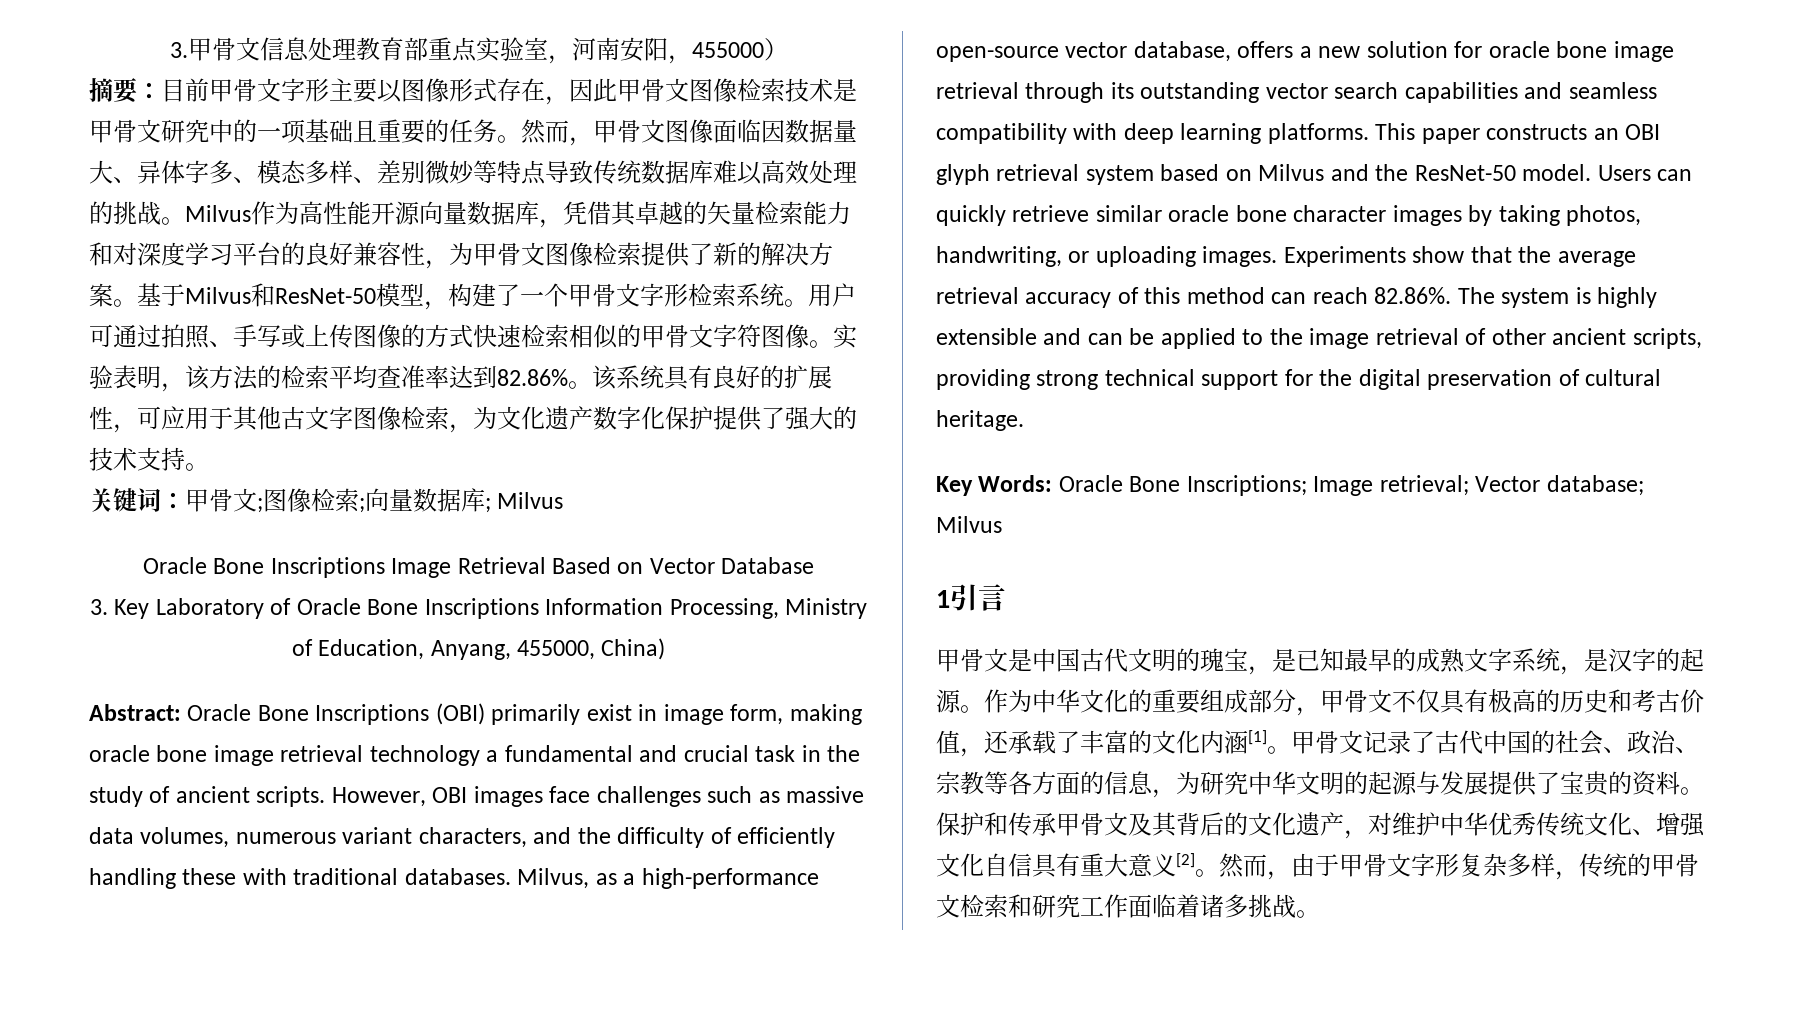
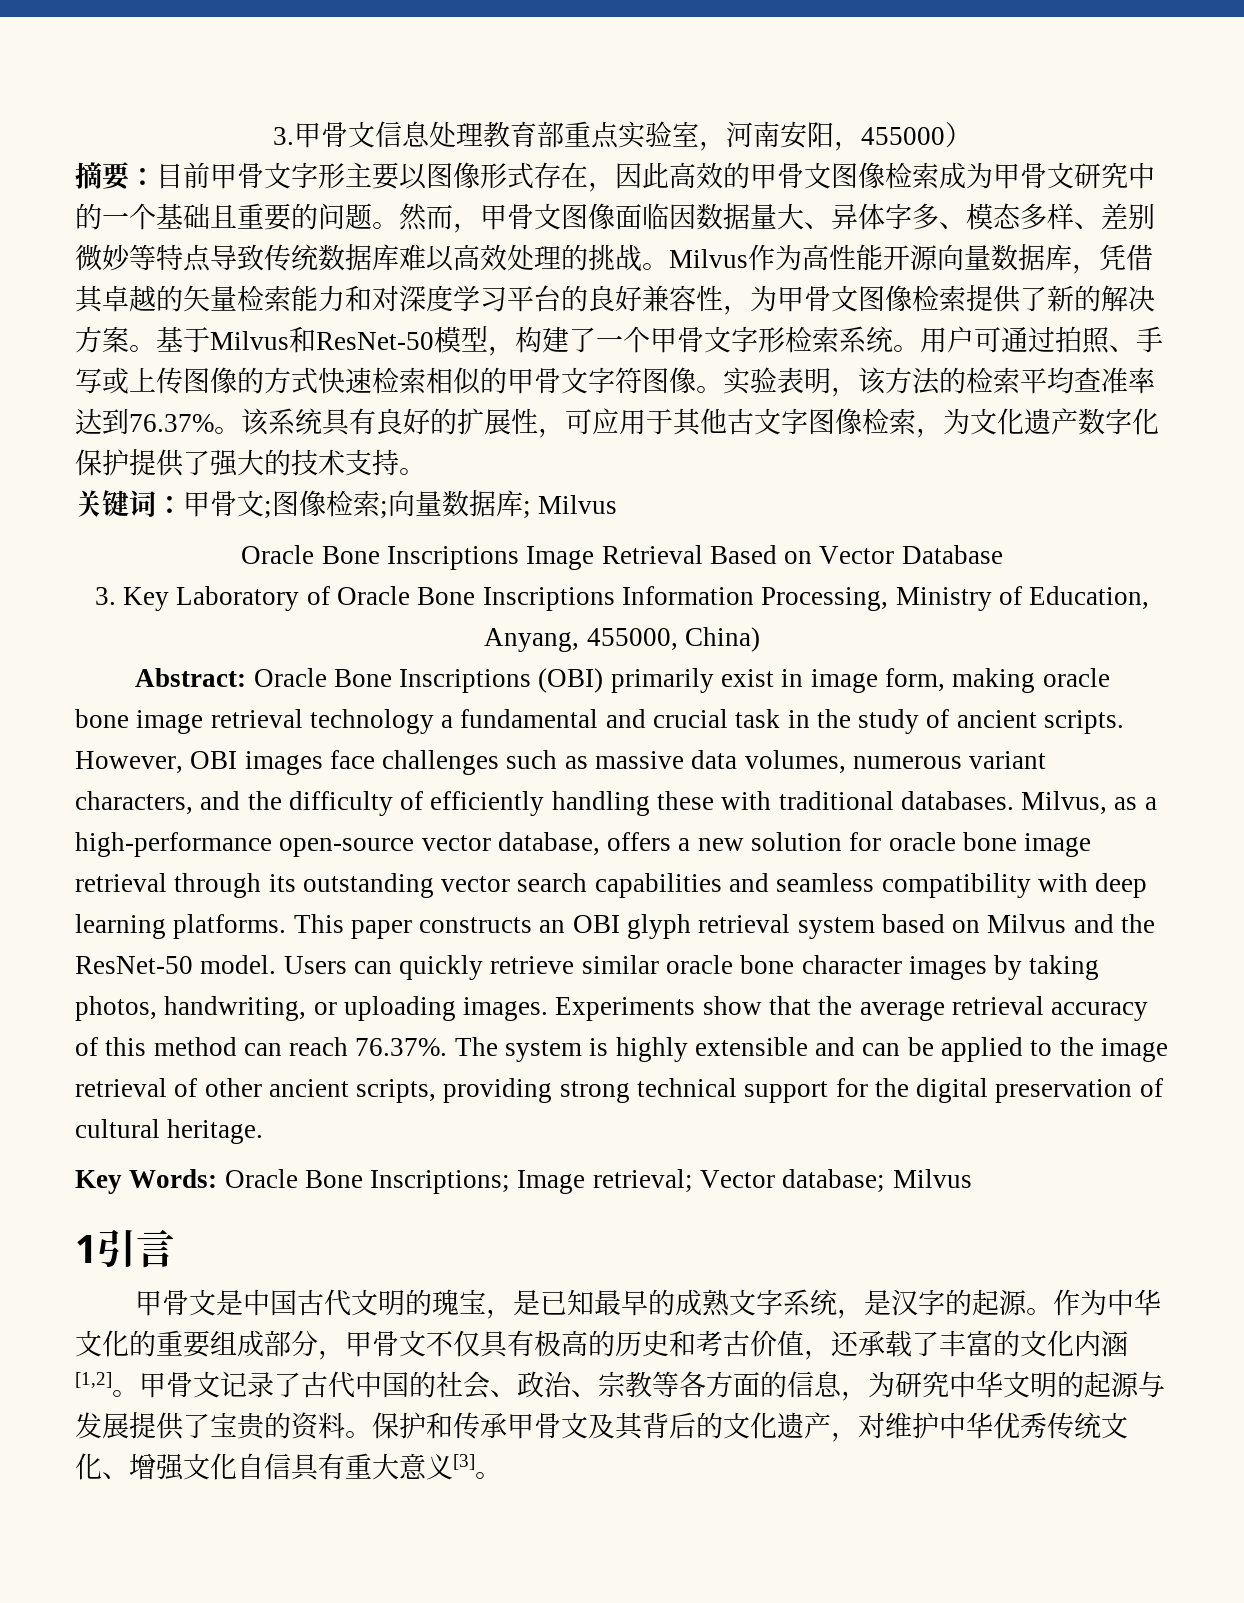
- 摘要：目前甲骨文字形主要以图像形式存在，因此甲骨文图像检索技术是甲骨文研究中的一项基础且重要的任务。
+ 摘要：目前甲骨文字形主要以图像形式存在，因此高效的甲骨文图像检索成为甲骨文研究中的一个基础且重要的问题。
- 实验表明，该方法的检索平均查准率达到82.86%。
+ 实验表明，该方法的检索平均查准率达到76.37%。
- Experiments show that the average retrieval accuracy of this method can reach 82.86%. The system is highly extensible and can be applied to the image retrieval of other ancient scripts, providing strong technical support for the digital preservation of cultural heritage.
+ Experiments show that the average retrieval accuracy of this method can reach 76.37%. The system is highly extensible and can be applied to the image retrieval of other ancient scripts, providing strong technical support for the digital preservation of cultural heritage.
- 作为中华文化的重要组成部分，甲骨文不仅具有极高的历史和考古价值，还承载了丰富的文化内涵[1]。
+ 作为中华文化的重要组成部分，甲骨文不仅具有极高的历史和考古价值，还承载了丰富的文化内涵[1,2]。
- 保护和传承甲骨文及其背后的文化遗产，对维护中华优秀传统文化、增强文化自信具有重大意义[2]。然而，由于甲骨文字形复杂多样，传统的甲骨文检索和研究工作面临着诸多挑战。
+ 保护和传承甲骨文及其背后的文化遗产，对维护中华优秀传统文化、增强文化自信具有重大意义[3]。

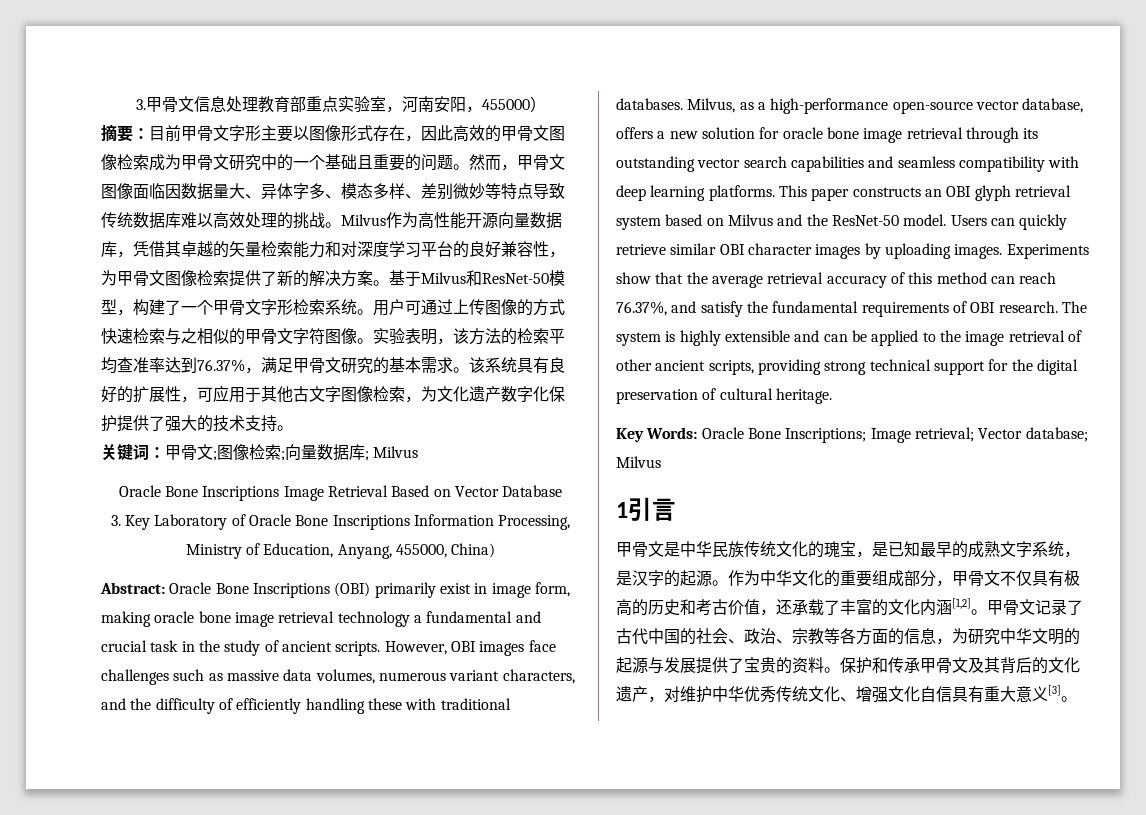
- 用户可通过拍照、手写或上传图像的方式快速检索相似的甲骨文字符图像。
+ 用户可通过上传图像的方式快速检索与之相似的甲骨文字符图像。
- 实验表明，该方法的检索平均查准率达到76.37%。
+ 实验表明，该方法的检索平均查准率达到76.37%，满足甲骨文研究的基本需求。
- Users can quickly retrieve similar oracle bone character images by taking photos, handwriting, or uploading images.
+ Users can quickly retrieve similar OBI character images by uploading images.
- Experiments show that the average retrieval accuracy of this method can reach 76.37%. The system is highly extensible and can be applied to the image retrieval of other ancient scripts, providing strong technical support for the digital preservation of cultural heritage.
+ Experiments show that the average retrieval accuracy of this method can reach 76.37%, and satisfy the fundamental requirements of OBI research. The system is highly extensible and can be applied to the image retrieval of other ancient scripts, providing strong technical support for the digital preservation of cultural heritage.
- 甲骨文是中国古代文明的瑰宝，是已知最早的成熟文字系统，是汉字的起源。
+ 甲骨文是中华民族传统文化的瑰宝，是已知最早的成熟文字系统，是汉字的起源。

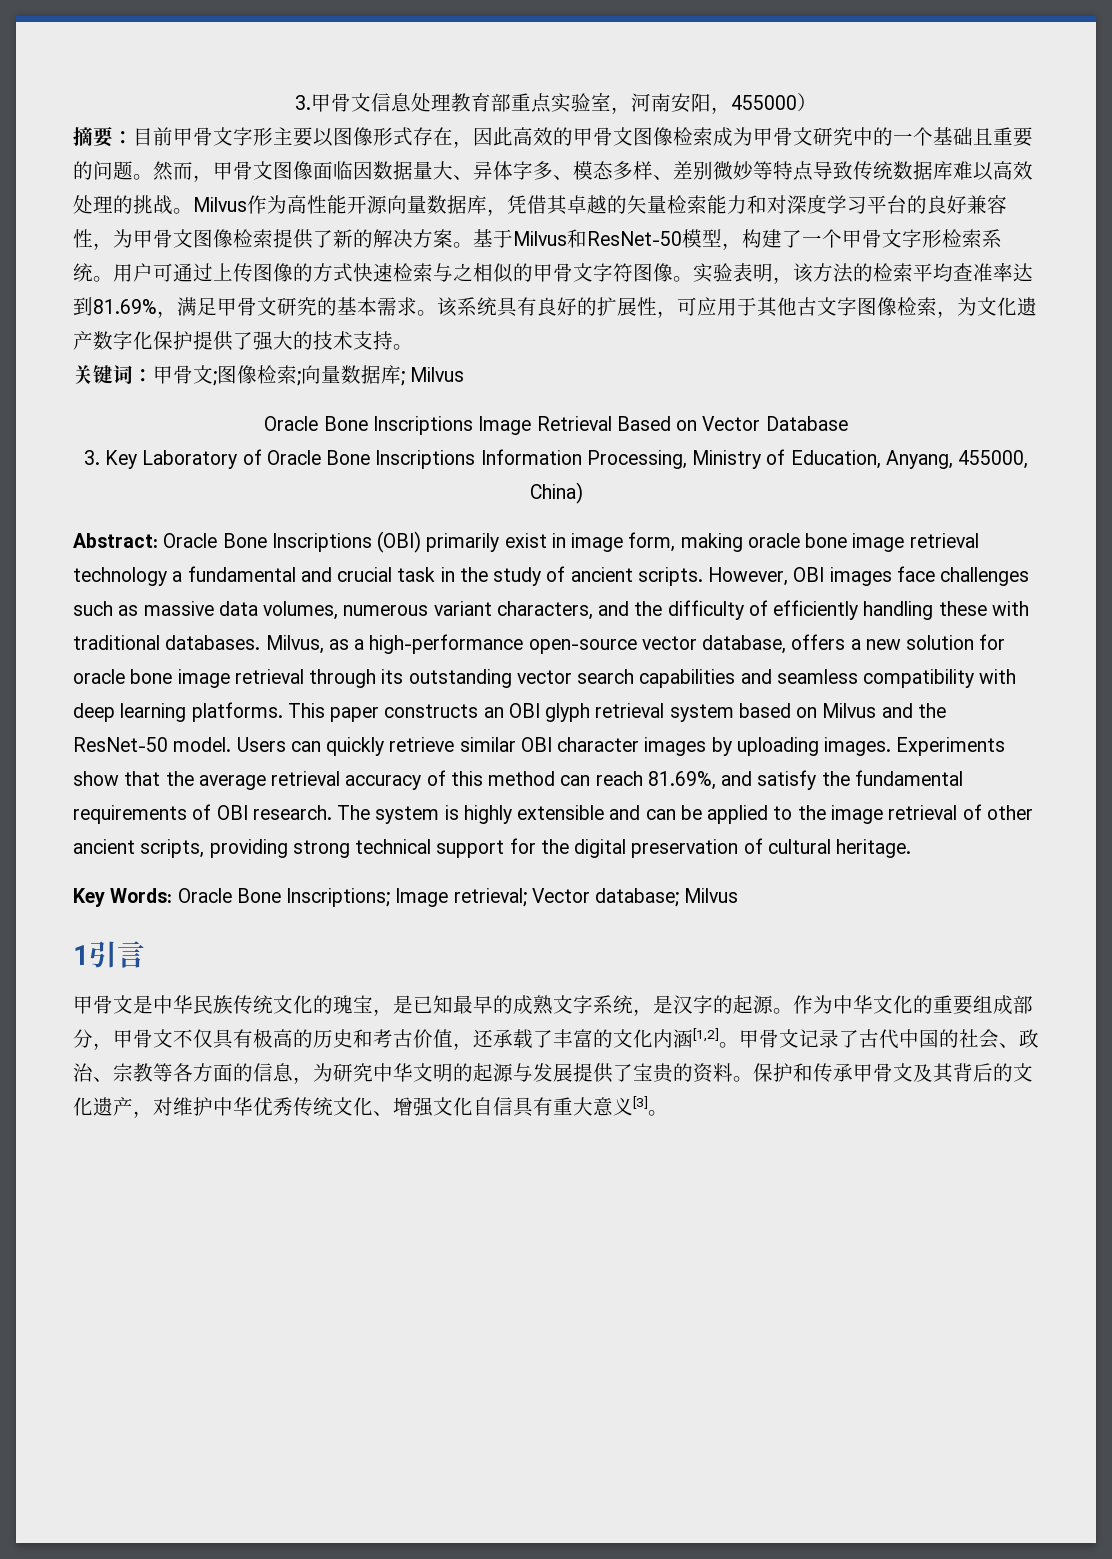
- 实验表明，该方法的检索平均查准率达到76.37%，满足甲骨文研究的基本需求。
+ 实验表明，该方法的检索平均查准率达到81.69%，满足甲骨文研究的基本需求。
- Experiments show that the average retrieval accuracy of this method can reach 76.37%, and satisfy the fundamental requirements of OBI research.
+ Experiments show that the average retrieval accuracy of this method can reach 81.69%, and satisfy the fundamental requirements of OBI research.

